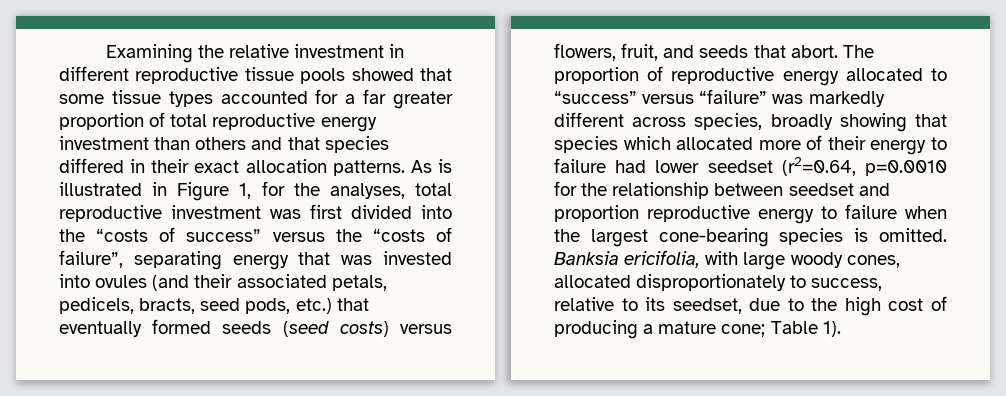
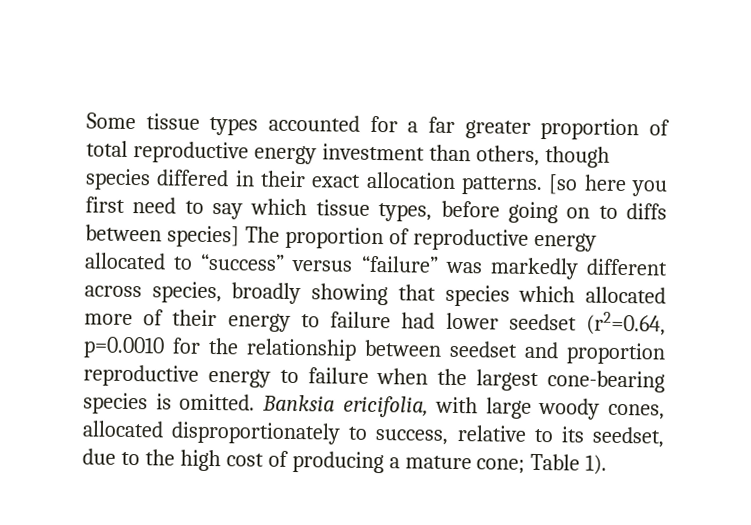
- Examining the relative investment in different reproductive tissue pools showed that some tissue types accounted for a far greater proportion of total reproductive energy investment than others and that species differed in their exact allocation patterns.
+ Some tissue types accounted for a far greater proportion of total reproductive energy investment than others, though species differed in their exact allocation patterns.
- As is illustrated in Figure 1, for the analyses, total reproductive investment was first divided into the “costs of success” versus the “costs of failure”, separating energy that was invested into ovules (and their associated petals, pedicels, bracts, seed pods, etc.) that eventually formed seeds (seed costs) versus flowers, fruit, and seeds that abort. The proportion of reproductive energy allocated to “success” versus “failure” was markedly different across species, broadly showing that species which allocated more of their energy to failure had lower seedset (r2=0.64, p=0.0010 for the relationship between seedset and proportion reproductive energy to failure when the largest cone-bearing species is omitted.
+ [so here you first need to say which tissue types, before going on to diffs between species] The proportion of reproductive energy allocated to “success” versus “failure” was markedly different across species, broadly showing that species which allocated more of their energy to failure had lower seedset (r2=0.64, p=0.0010 for the relationship between seedset and proportion reproductive energy to failure when the largest cone-bearing species is omitted.

